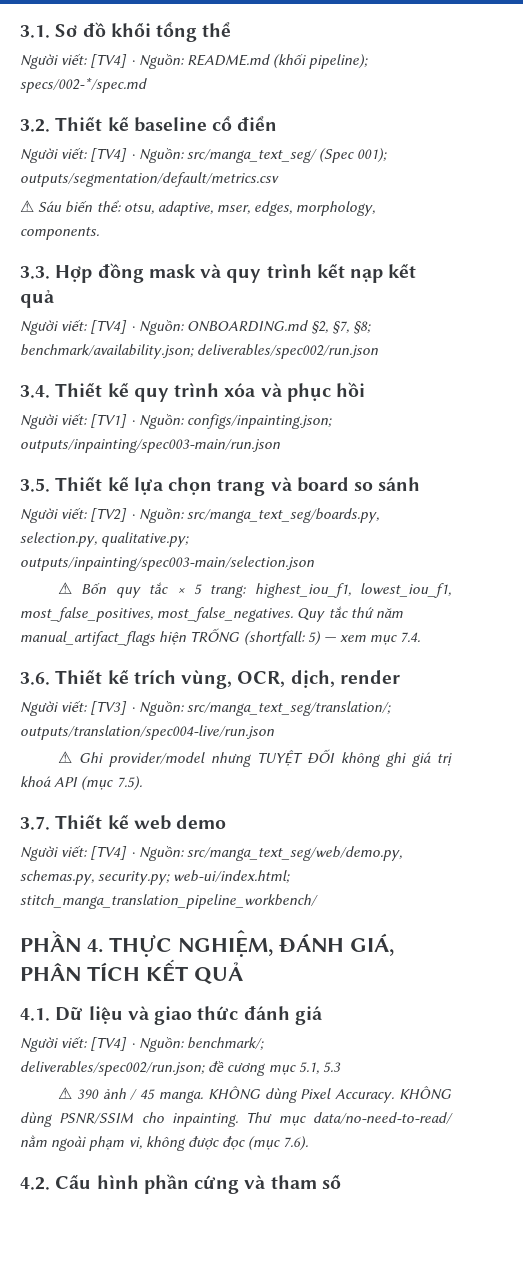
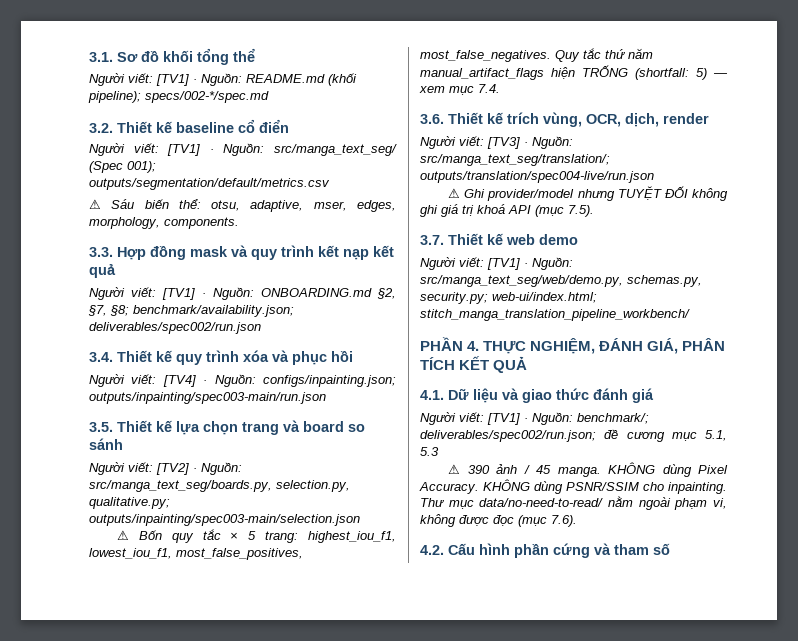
- Người viết: [TV4] · Nguồn: README.md (khối pipeline); specs/002-*/spec.md
+ Người viết: [TV1] · Nguồn: README.md (khối pipeline); specs/002-*/spec.md
- Người viết: [TV4] · Nguồn: src/manga_text_seg/ (Spec 001); outputs/segmentation/default/metrics.csv
+ Người viết: [TV1] · Nguồn: src/manga_text_seg/ (Spec 001); outputs/segmentation/default/metrics.csv
- Người viết: [TV4] · Nguồn: ONBOARDING.md §2, §7, §8; benchmark/availability.json; deliverables/spec002/run.json
+ Người viết: [TV1] · Nguồn: ONBOARDING.md §2, §7, §8; benchmark/availability.json; deliverables/spec002/run.json
- Người viết: [TV1] · Nguồn: configs/inpainting.json; outputs/inpainting/spec003-main/run.json
+ Người viết: [TV4] · Nguồn: configs/inpainting.json; outputs/inpainting/spec003-main/run.json
- Người viết: [TV4] · Nguồn: src/manga_text_seg/web/demo.py, schemas.py, security.py; web-ui/index.html; stitch_manga_translation_pipeline_workbench/
+ Người viết: [TV1] · Nguồn: src/manga_text_seg/web/demo.py, schemas.py, security.py; web-ui/index.html; stitch_manga_translation_pipeline_workbench/
- Người viết: [TV4] · Nguồn: benchmark/; deliverables/spec002/run.json; đề cương mục 5.1, 5.3
+ Người viết: [TV1] · Nguồn: benchmark/; deliverables/spec002/run.json; đề cương mục 5.1, 5.3

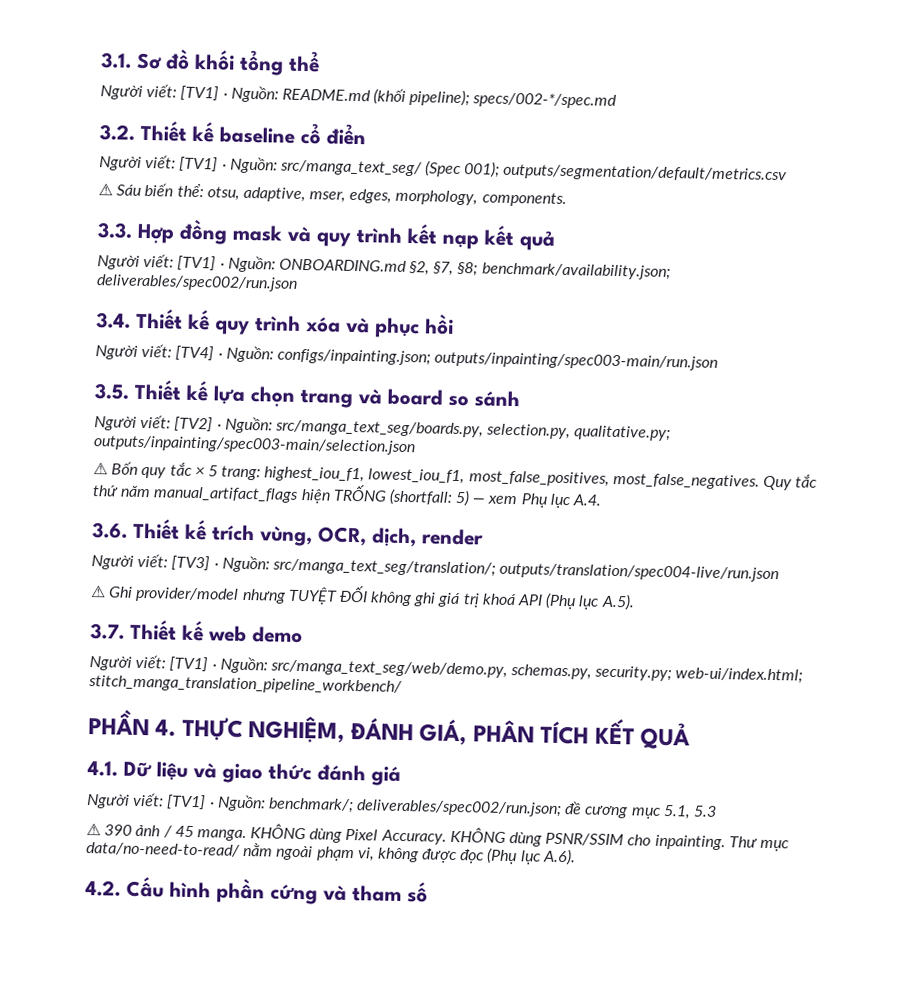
- Quy tắc thứ năm manual_artifact_flags hiện TRỐNG (shortfall: 5) — xem mục 7.4.
+ Quy tắc thứ năm manual_artifact_flags hiện TRỐNG (shortfall: 5) — xem Phụ lục A.4.
- ⚠ Ghi provider/model nhưng TUYỆT ĐỐI không ghi giá trị khoá API (mục 7.5).
+ ⚠ Ghi provider/model nhưng TUYỆT ĐỐI không ghi giá trị khoá API (Phụ lục A.5).
- Thư mục data/no-need-to-read/ nằm ngoài phạm vi, không được đọc (mục 7.6).
+ Thư mục data/no-need-to-read/ nằm ngoài phạm vi, không được đọc (Phụ lục A.6).

